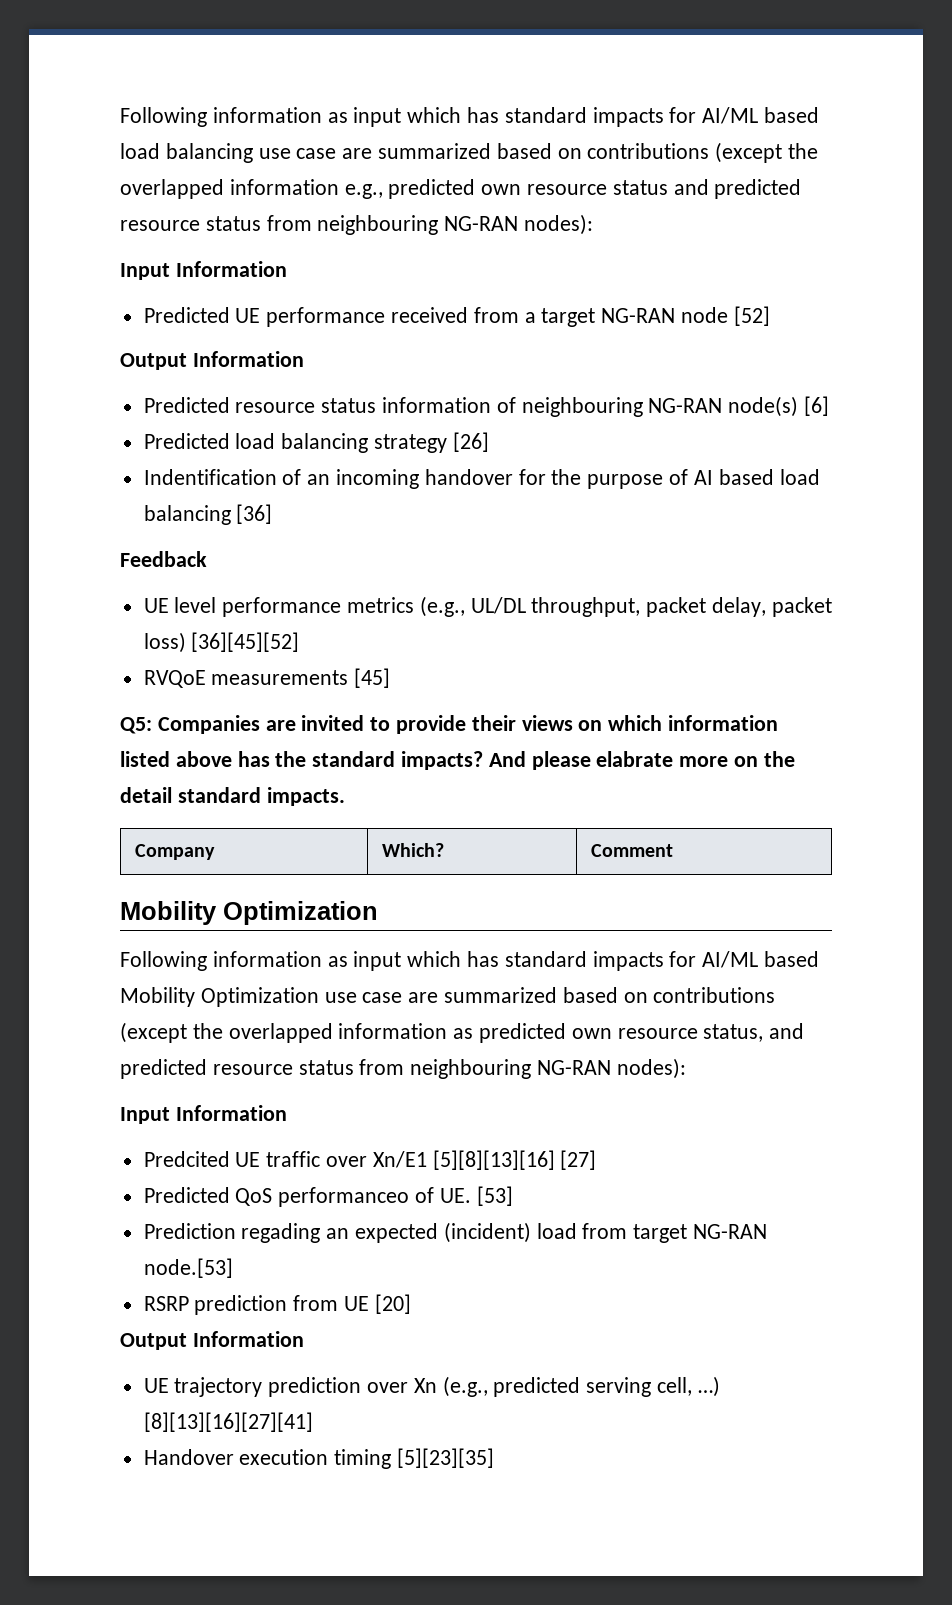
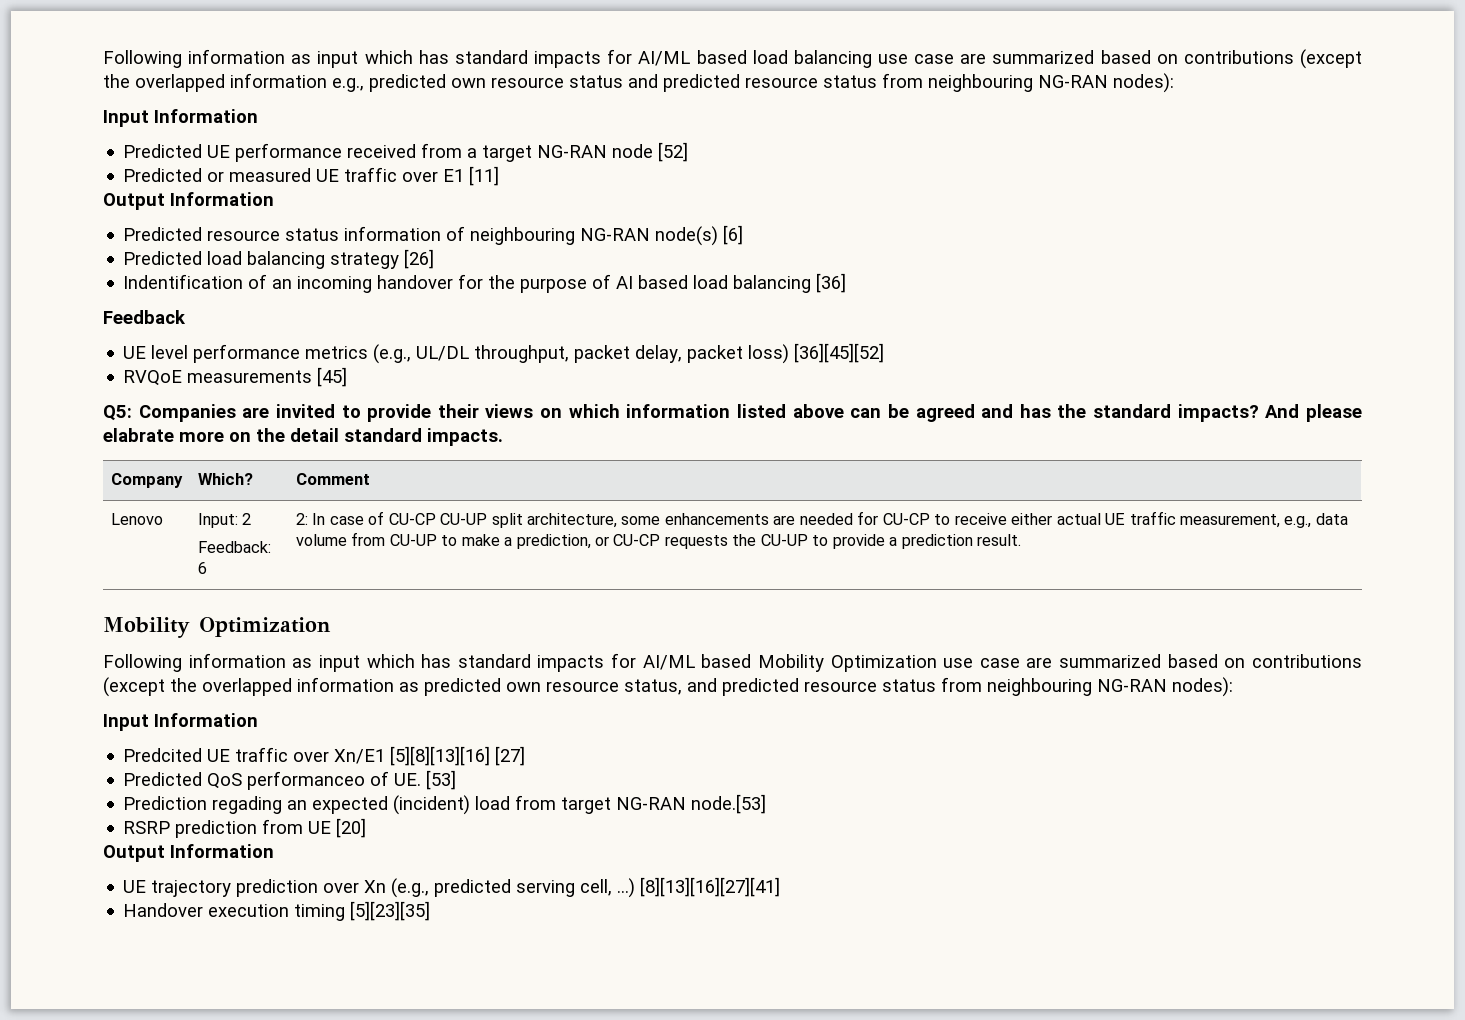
+ Predicted or measured UE traffic over E1 [11]
- Q5: Companies are invited to provide their views on which information listed above has the standard impacts?
+ Q5: Companies are invited to provide their views on which information listed above can be agreed and has the standard impacts?
+ Lenovo | Input: 2
+ Feedback: 6 | 2: In case of CU-CP CU-UP split architecture, some enhancements are needed for CU-CP to receive either actual UE traffic measurement, e.g., data volume from CU-UP to make a prediction, or CU-CP requests the CU-UP to provide a prediction result.

